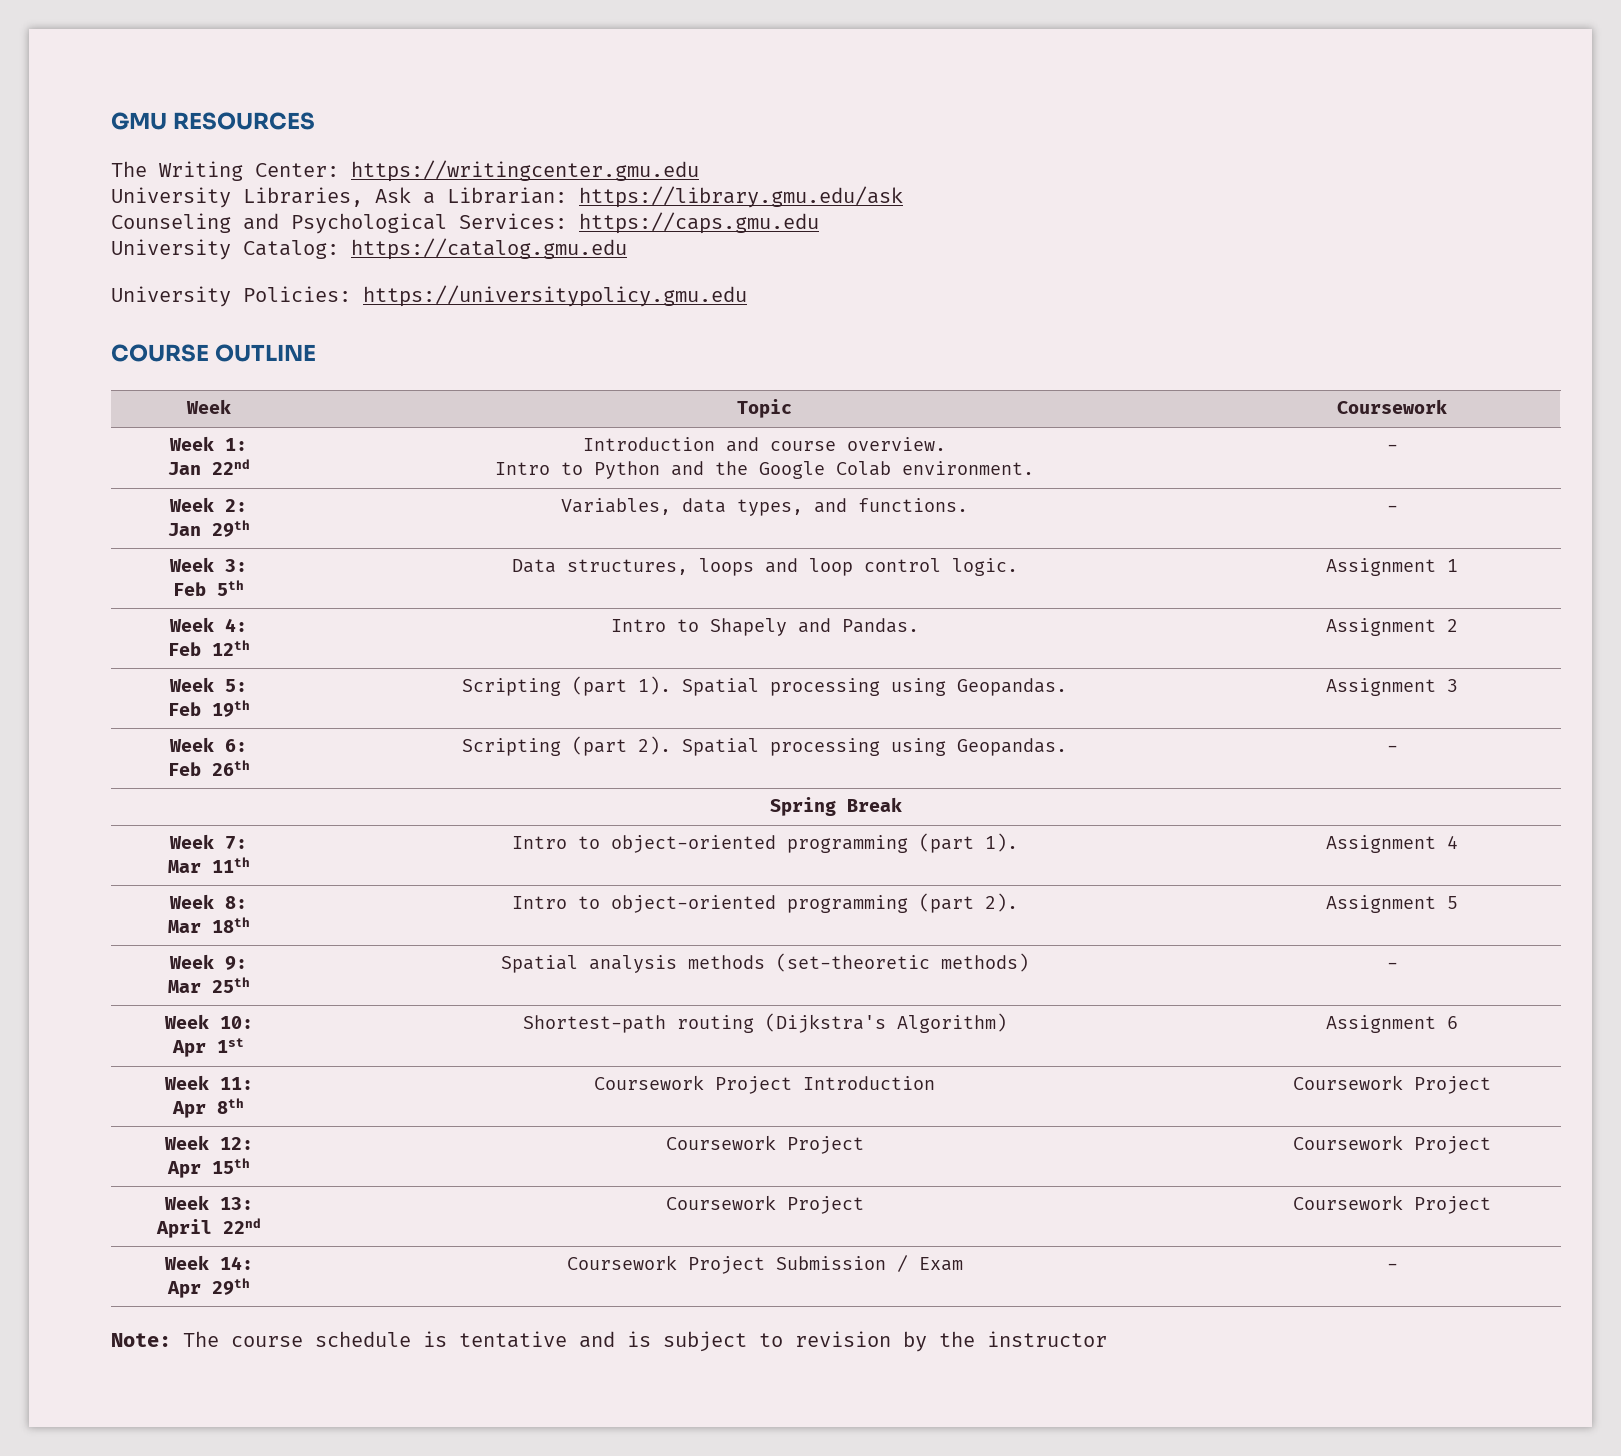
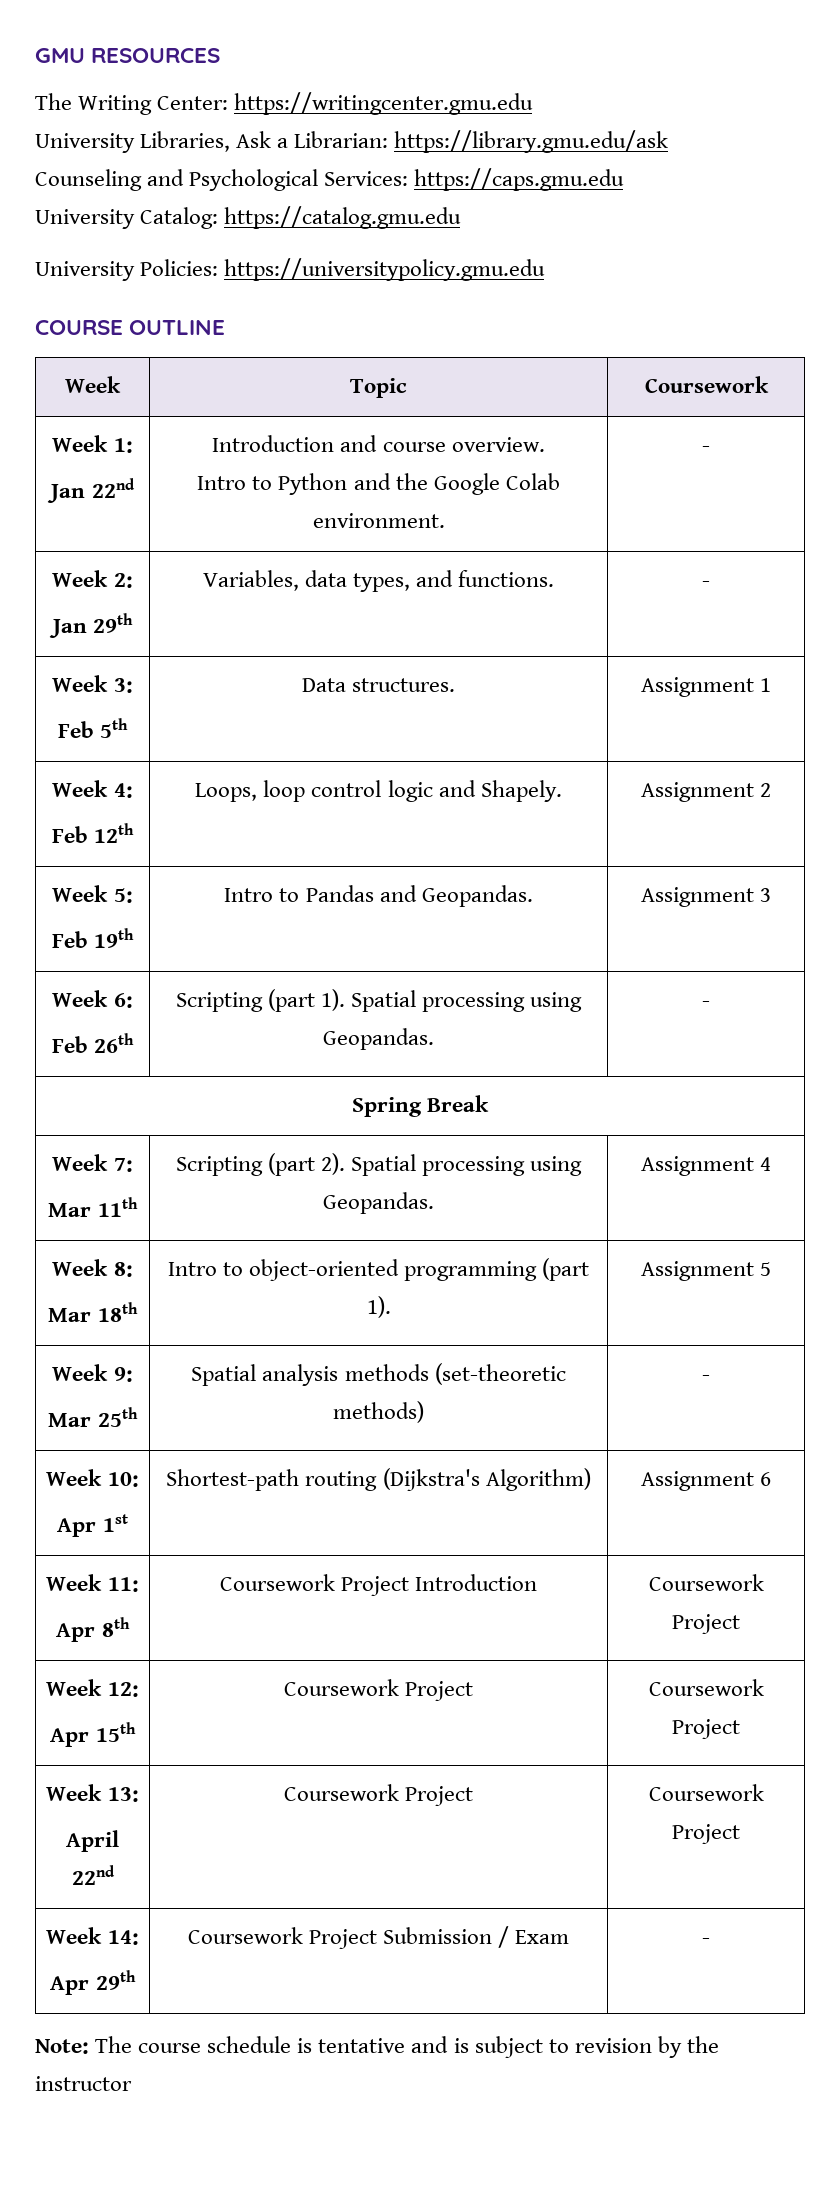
  Week 3:
- Feb 5th | Data structures, loops and loop control logic. | Assignment 1
+ Feb 5th | Data structures. | Assignment 1
  Week 4:
- Feb 12th | Intro to Shapely and Pandas. | Assignment 2
+ Feb 12th | Loops, loop control logic and Shapely. | Assignment 2
  Week 5:
- Feb 19th | Scripting (part 1). Spatial processing using Geopandas. | Assignment 3
+ Feb 19th | Intro to Pandas and Geopandas. | Assignment 3
  Week 6:
- Feb 26th | Scripting (part 2). Spatial processing using Geopandas. | -
+ Feb 26th | Scripting (part 1). Spatial processing using Geopandas. | -
  Week 7:
- Mar 11th | Intro to object-oriented programming (part 1). | Assignment 4
+ Mar 11th | Scripting (part 2). Spatial processing using Geopandas. | Assignment 4
  Week 8:
- Mar 18th | Intro to object-oriented programming (part 2). | Assignment 5
+ Mar 18th | Intro to object-oriented programming (part 1). | Assignment 5

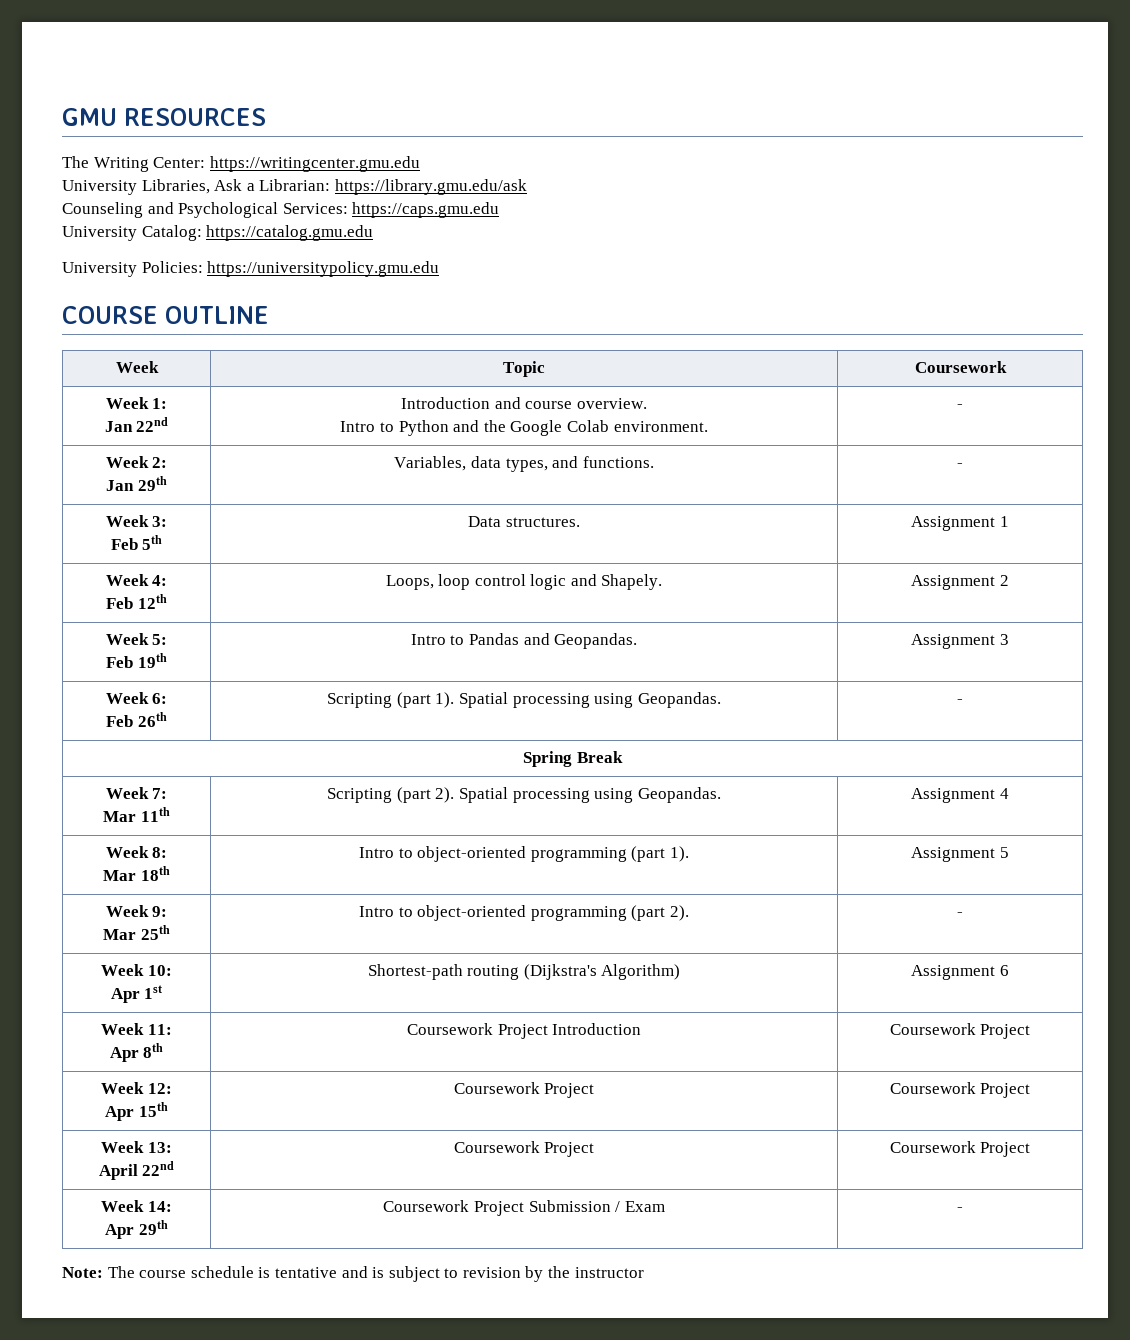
  Week 9:
- Mar 25th | Spatial analysis methods (set-theoretic methods) | -
+ Mar 25th | Intro to object-oriented programming (part 2). | -

